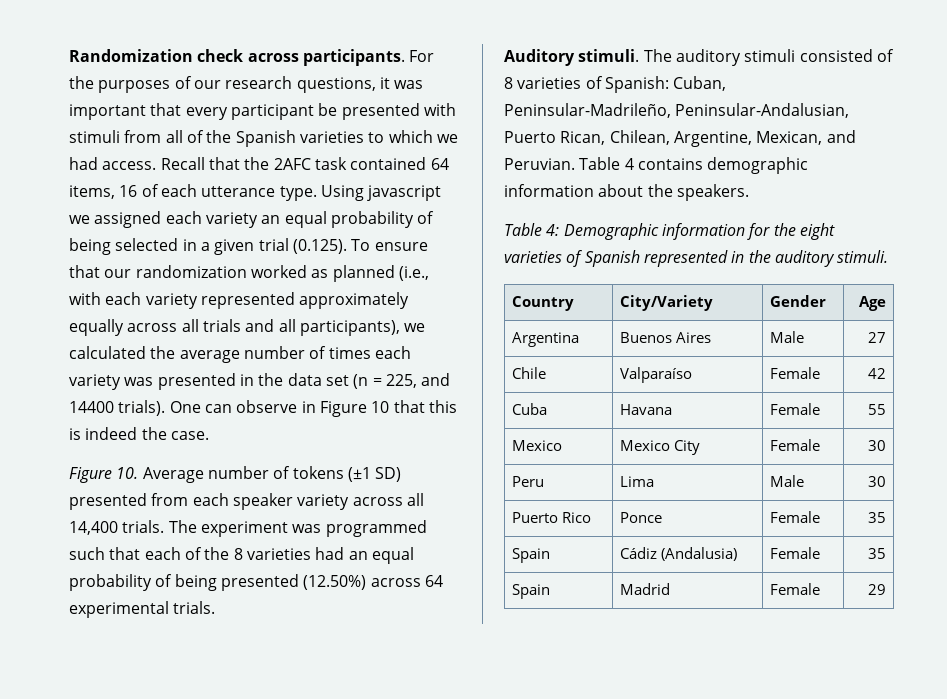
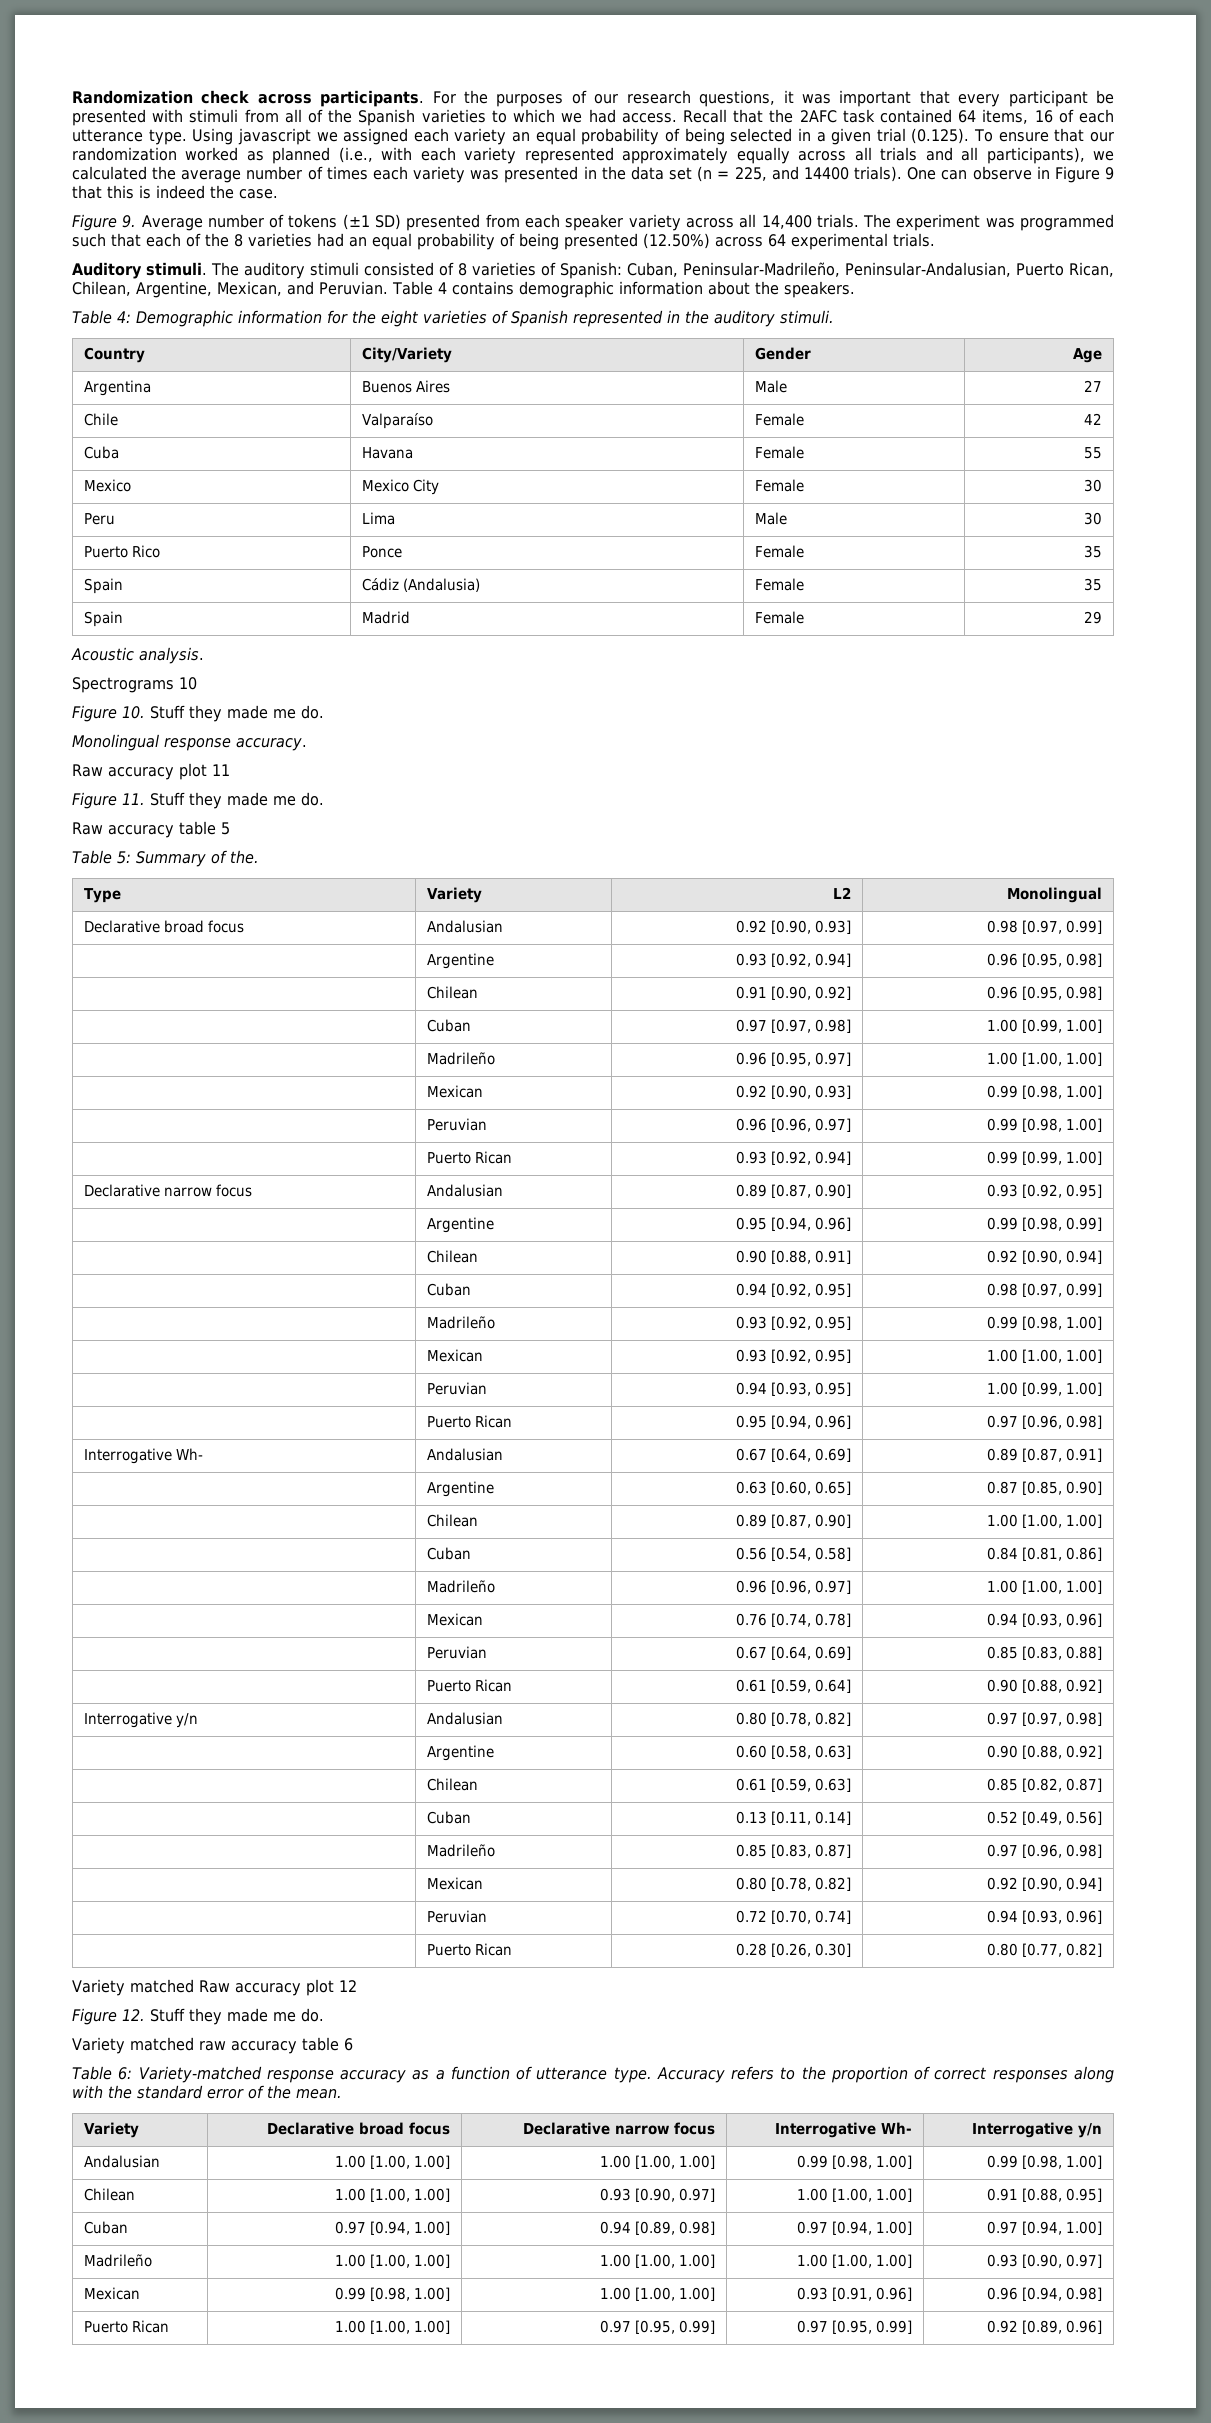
- One can observe in Figure 10 that this is indeed the case.
+ One can observe in Figure 9 that this is indeed the case.
- Figure 10. Average number of tokens (±1 SD) presented from each speaker variety across all 14,400 trials.
+ Figure 9. Average number of tokens (±1 SD) presented from each speaker variety across all 14,400 trials.
+ Acoustic analysis.
+ Spectrograms 10
+ Figure 10. Stuff they made me do.
+ Monolingual response accuracy.
+ Raw accuracy plot 11
+ Figure 11. Stuff they made me do.
+ Raw accuracy table 5
+ Table 5: Summary of the.
+ Type | Variety | L2 | Monolingual
+ Declarative broad focus | Andalusian | 0.92 [0.90, 0.93] | 0.98 [0.97, 0.99]
+ | Argentine | 0.93 [0.92, 0.94] | 0.96 [0.95, 0.98]
+ | Chilean | 0.91 [0.90, 0.92] | 0.96 [0.95, 0.98]
+ | Cuban | 0.97 [0.97, 0.98] | 1.00 [0.99, 1.00]
+ | Madrileño | 0.96 [0.95, 0.97] | 1.00 [1.00, 1.00]
+ | Mexican | 0.92 [0.90, 0.93] | 0.99 [0.98, 1.00]
+ | Peruvian | 0.96 [0.96, 0.97] | 0.99 [0.98, 1.00]
+ | Puerto Rican | 0.93 [0.92, 0.94] | 0.99 [0.99, 1.00]
+ Declarative narrow focus | Andalusian | 0.89 [0.87, 0.90] | 0.93 [0.92, 0.95]
+ | Argentine | 0.95 [0.94, 0.96] | 0.99 [0.98, 0.99]
+ | Chilean | 0.90 [0.88, 0.91] | 0.92 [0.90, 0.94]
+ | Cuban | 0.94 [0.92, 0.95] | 0.98 [0.97, 0.99]
+ | Madrileño | 0.93 [0.92, 0.95] | 0.99 [0.98, 1.00]
+ | Mexican | 0.93 [0.92, 0.95] | 1.00 [1.00, 1.00]
+ | Peruvian | 0.94 [0.93, 0.95] | 1.00 [0.99, 1.00]
+ | Puerto Rican | 0.95 [0.94, 0.96] | 0.97 [0.96, 0.98]
+ Interrogative Wh- | Andalusian | 0.67 [0.64, 0.69] | 0.89 [0.87, 0.91]
+ | Argentine | 0.63 [0.60, 0.65] | 0.87 [0.85, 0.90]
+ | Chilean | 0.89 [0.87, 0.90] | 1.00 [1.00, 1.00]
+ | Cuban | 0.56 [0.54, 0.58] | 0.84 [0.81, 0.86]
+ | Madrileño | 0.96 [0.96, 0.97] | 1.00 [1.00, 1.00]
+ | Mexican | 0.76 [0.74, 0.78] | 0.94 [0.93, 0.96]
+ | Peruvian | 0.67 [0.64, 0.69] | 0.85 [0.83, 0.88]
+ | Puerto Rican | 0.61 [0.59, 0.64] | 0.90 [0.88, 0.92]
+ Interrogative y/n | Andalusian | 0.80 [0.78, 0.82] | 0.97 [0.97, 0.98]
+ | Argentine | 0.60 [0.58, 0.63] | 0.90 [0.88, 0.92]
+ | Chilean | 0.61 [0.59, 0.63] | 0.85 [0.82, 0.87]
+ | Cuban | 0.13 [0.11, 0.14] | 0.52 [0.49, 0.56]
+ | Madrileño | 0.85 [0.83, 0.87] | 0.97 [0.96, 0.98]
+ | Mexican | 0.80 [0.78, 0.82] | 0.92 [0.90, 0.94]
+ | Peruvian | 0.72 [0.70, 0.74] | 0.94 [0.93, 0.96]
+ | Puerto Rican | 0.28 [0.26, 0.30] | 0.80 [0.77, 0.82]
+ Variety matched Raw accuracy plot 12
+ Figure 12. Stuff they made me do.
+ Variety matched raw accuracy table 6
+ Table 6: Variety-matched response accuracy as a function of utterance type. Accuracy refers to the proportion of correct responses along with the standard error of the mean.
+ Variety | Declarative broad focus | Declarative narrow focus | Interrogative Wh- | Interrogative y/n
+ Andalusian | 1.00 [1.00, 1.00] | 1.00 [1.00, 1.00] | 0.99 [0.98, 1.00] | 0.99 [0.98, 1.00]
+ Chilean | 1.00 [1.00, 1.00] | 0.93 [0.90, 0.97] | 1.00 [1.00, 1.00] | 0.91 [0.88, 0.95]
+ Cuban | 0.97 [0.94, 1.00] | 0.94 [0.89, 0.98] | 0.97 [0.94, 1.00] | 0.97 [0.94, 1.00]
+ Madrileño | 1.00 [1.00, 1.00] | 1.00 [1.00, 1.00] | 1.00 [1.00, 1.00] | 0.93 [0.90, 0.97]
+ Mexican | 0.99 [0.98, 1.00] | 1.00 [1.00, 1.00] | 0.93 [0.91, 0.96] | 0.96 [0.94, 0.98]
+ Puerto Rican | 1.00 [1.00, 1.00] | 0.97 [0.95, 0.99] | 0.97 [0.95, 0.99] | 0.92 [0.89, 0.96]

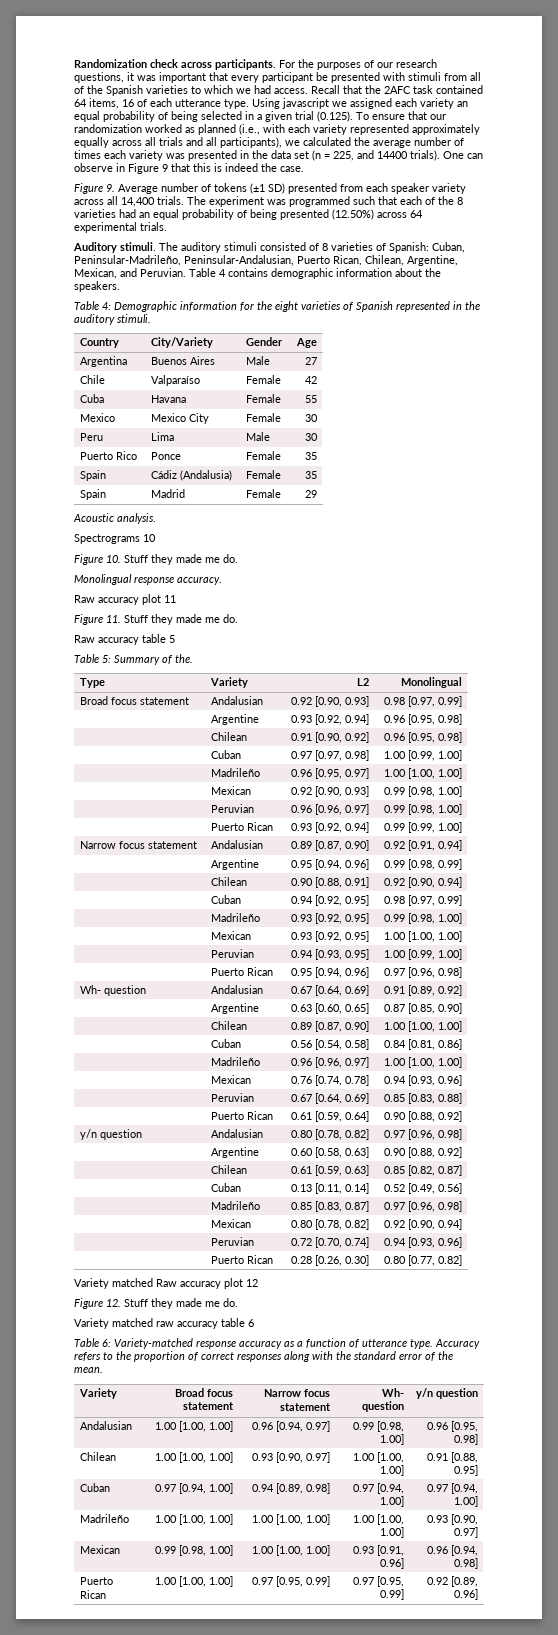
- Declarative broad focus | Andalusian | 0.92 [0.90, 0.93] | 0.98 [0.97, 0.99]
+ Broad focus statement | Andalusian | 0.92 [0.90, 0.93] | 0.98 [0.97, 0.99]
- Declarative narrow focus | Andalusian | 0.89 [0.87, 0.90] | 0.93 [0.92, 0.95]
+ Narrow focus statement | Andalusian | 0.89 [0.87, 0.90] | 0.92 [0.91, 0.94]
- Interrogative Wh- | Andalusian | 0.67 [0.64, 0.69] | 0.89 [0.87, 0.91]
+ Wh- question | Andalusian | 0.67 [0.64, 0.69] | 0.91 [0.89, 0.92]
- Interrogative y/n | Andalusian | 0.80 [0.78, 0.82] | 0.97 [0.97, 0.98]
+ y/n question | Andalusian | 0.80 [0.78, 0.82] | 0.97 [0.96, 0.98]
- Variety | Declarative broad focus | Declarative narrow focus | Interrogative Wh- | Interrogative y/n
+ Variety | Broad focus statement | Narrow focus statement | Wh- question | y/n question
- Andalusian | 1.00 [1.00, 1.00] | 1.00 [1.00, 1.00] | 0.99 [0.98, 1.00] | 0.99 [0.98, 1.00]
+ Andalusian | 1.00 [1.00, 1.00] | 0.96 [0.94, 0.97] | 0.99 [0.98, 1.00] | 0.96 [0.95, 0.98]

